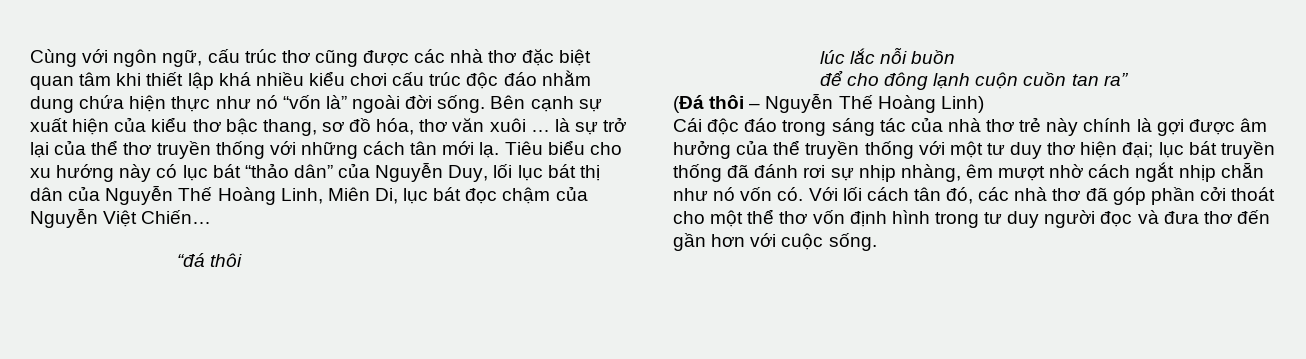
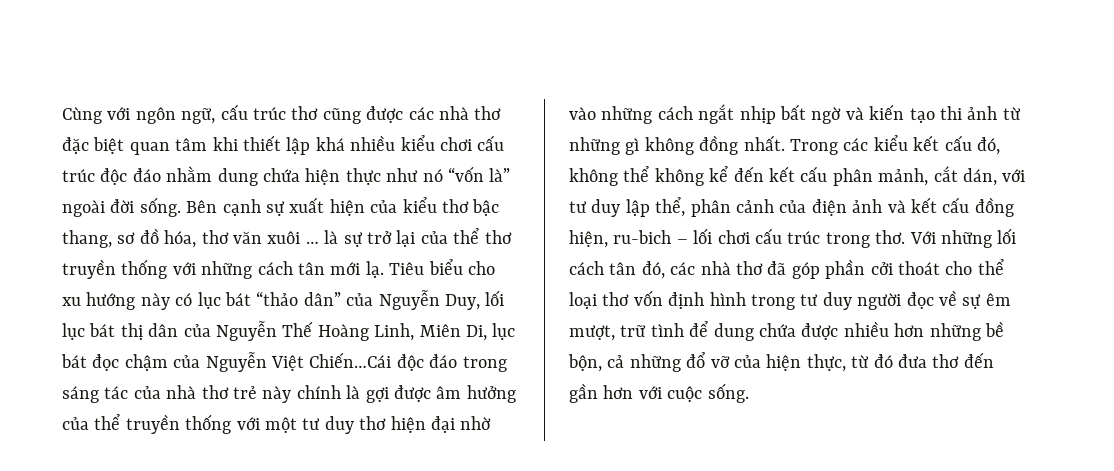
- Tiêu biểu cho xu hướng này có lục bát “thảo dân” của Nguyễn Duy, lối lục bát thị dân của Nguyễn Thế Hoàng Linh, Miên Di, lục bát đọc chậm của Nguyễn Việt Chiến…
- “đá thôi
- lúc lắc nỗi buồn
- để cho đông lạnh cuộn cuồn tan ra”
- (Đá thôi – Nguyễn Thế Hoàng Linh)
- Cái độc đáo trong sáng tác của nhà thơ trẻ này chính là gợi được âm hưởng của thể truyền thống với một tư duy thơ hiện đại; lục bát truyền thống đã đánh rơi sự nhịp nhàng, êm mượt nhờ cách ngắt nhịp chẵn như nó vốn có. Với lối cách tân đó, các nhà thơ đã góp phần cởi thoát cho một thể thơ vốn định hình trong tư duy người đọc và đưa thơ đến gần hơn với cuộc sống.
+ Tiêu biểu cho xu hướng này có lục bát “thảo dân” của Nguyễn Duy, lối lục bát thị dân của Nguyễn Thế Hoàng Linh, Miên Di, lục bát đọc chậm của Nguyễn Việt Chiến…Cái độc đáo trong sáng tác của nhà thơ trẻ này chính là gợi được âm hưởng của thể truyền thống với một tư duy thơ hiện đại nhờ vào những cách ngắt nhịp bất ngờ và kiến tạo thi ảnh từ những gì không đồng nhất. Trong các kiểu kết cấu đó, không thể không kể đến kết cấu phân mảnh, cắt dán, với tư duy lập thể, phân cảnh của điện ảnh và kết cấu đồng hiện, ru-bich – lối chơi cấu trúc trong thơ. Với những lối cách tân đó, các nhà thơ đã góp phần cởi thoát cho thể loại thơ vốn định hình trong tư duy người đọc về sự êm mượt, trữ tình để dung chứa được nhiều hơn những bề bộn, cả những đổ vỡ của hiện thực, từ đó đưa thơ đến gần hơn với cuộc sống.

